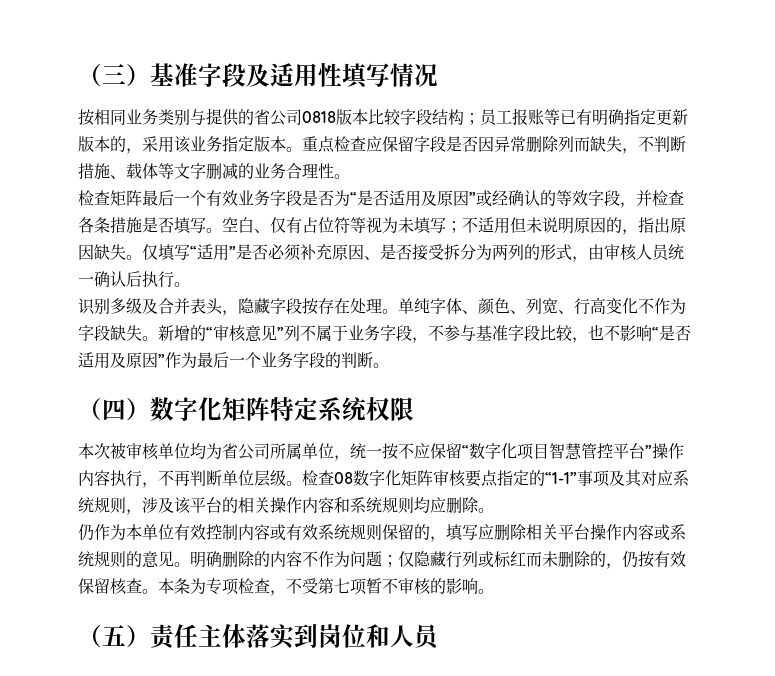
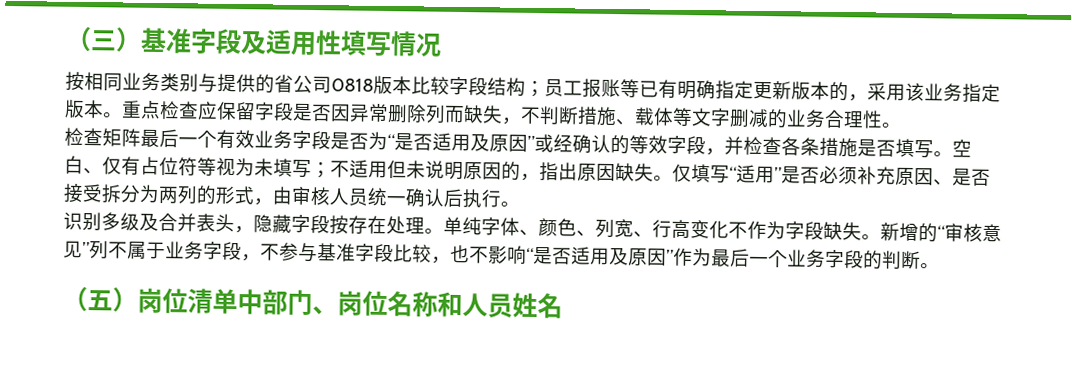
- （四）数字化矩阵特定系统权限
- 本次被审核单位均为省公司所属单位，统一按不应保留“数字化项目智慧管控平台”操作内容执行，不再判断单位层级。检查08数字化矩阵审核要点指定的“1-1”事项及其对应系统规则，涉及该平台的相关操作内容和系统规则均应删除。
- 仍作为本单位有效控制内容或有效系统规则保留的，填写应删除相关平台操作内容或系统规则的意见。明确删除的内容不作为问题；仅隐藏行列或标红而未删除的，仍按有效保留核查。本条为专项检查，不受第七项暂不审核的影响。
- （五）责任主体落实到岗位和人员
+ （五）岗位清单中部门、岗位名称和人员姓名

